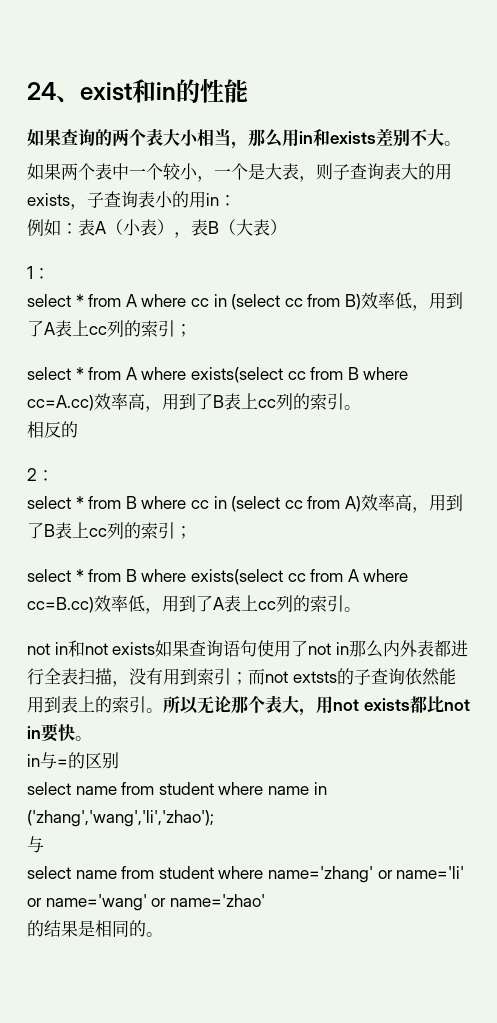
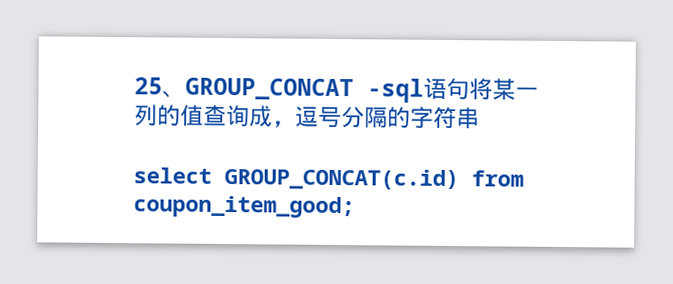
- 24、exist和in的性能
- 如果查询的两个表大小相当，那么用in和exists差别不大。
- 如果两个表中一个较小，一个是大表，则子查询表大的用exists，子查询表小的用in：
- 例如：表A（小表），表B（大表）
- 1：
- select * from A where cc in (select cc from B)效率低，用到了A表上cc列的索引；
- select * from A where exists(select cc from B where cc=A.cc)效率高，用到了B表上cc列的索引。
- 相反的
- 2：
- select * from B where cc in (select cc from A)效率高，用到了B表上cc列的索引；
- select * from B where exists(select cc from A where cc=B.cc)效率低，用到了A表上cc列的索引。
- not in和not exists如果查询语句使用了not in那么内外表都进行全表扫描，没有用到索引；而not extsts的子查询依然能用到表上的索引。所以无论那个表大，用not exists都比not in要快。
- in与=的区别
- select name from student where name in ('zhang','wang','li','zhao');
- 与
- select name from student where name='zhang' or name='li' or name='wang' or name='zhao'
- 的结果是相同的。
+ 25、GROUP_CONCAT -sql语句将某一列的值查询成，逗号分隔的字符串
+ select GROUP_CONCAT(c.id) from coupon_item_good;

